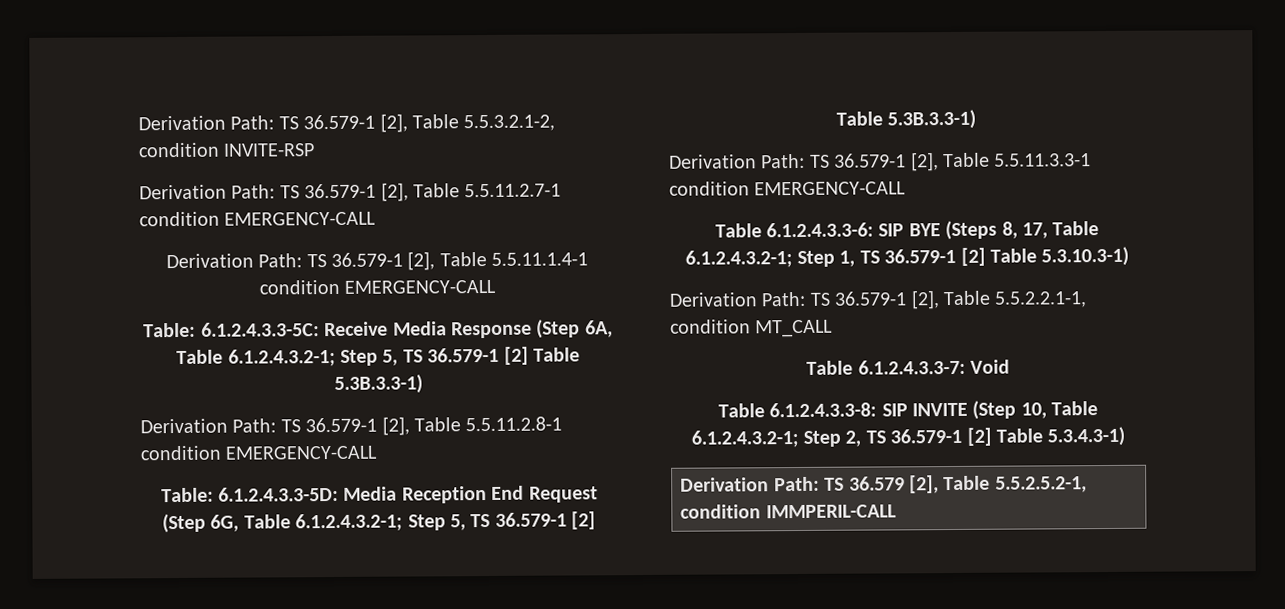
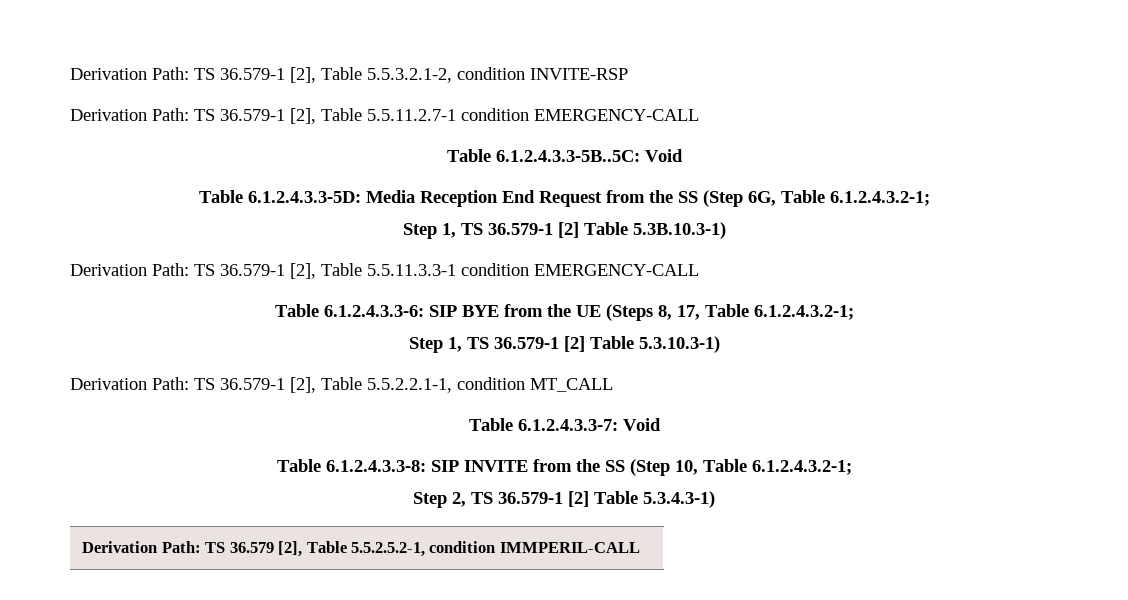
- Derivation Path: TS 36.579-1 [2], Table 5.5.11.1.4-1 condition EMERGENCY-CALL
- Table: 6.1.2.4.3.3-5C: Receive Media Response (Step 6A, Table 6.1.2.4.3.2-1; Step 5, TS 36.579-1 [2] Table 5.3B.3.3-1)
- Derivation Path: TS 36.579-1 [2], Table 5.5.11.2.8-1 condition EMERGENCY-CALL
- Table: 6.1.2.4.3.3-5D: Media Reception End Request (Step 6G, Table 6.1.2.4.3.2-1; Step 5, TS 36.579-1 [2] Table 5.3B.3.3-1)
+ Table 6.1.2.4.3.3-5B..5C: Void
+ Table 6.1.2.4.3.3-5D: Media Reception End Request from the SS (Step 6G, Table 6.1.2.4.3.2-1;
+ Step 1, TS 36.579-1 [2] Table 5.3B.10.3-1)
- Table 6.1.2.4.3.3-6: SIP BYE (Steps 8, 17, Table 6.1.2.4.3.2-1; Step 1, TS 36.579-1 [2] Table 5.3.10.3-1)
+ Table 6.1.2.4.3.3-6: SIP BYE from the UE (Steps 8, 17, Table 6.1.2.4.3.2-1;
+ Step 1, TS 36.579-1 [2] Table 5.3.10.3-1)
- Table 6.1.2.4.3.3-8: SIP INVITE (Step 10, Table 6.1.2.4.3.2-1; Step 2, TS 36.579-1 [2] Table 5.3.4.3-1)
+ Table 6.1.2.4.3.3-8: SIP INVITE from the SS (Step 10, Table 6.1.2.4.3.2-1;
+ Step 2, TS 36.579-1 [2] Table 5.3.4.3-1)

